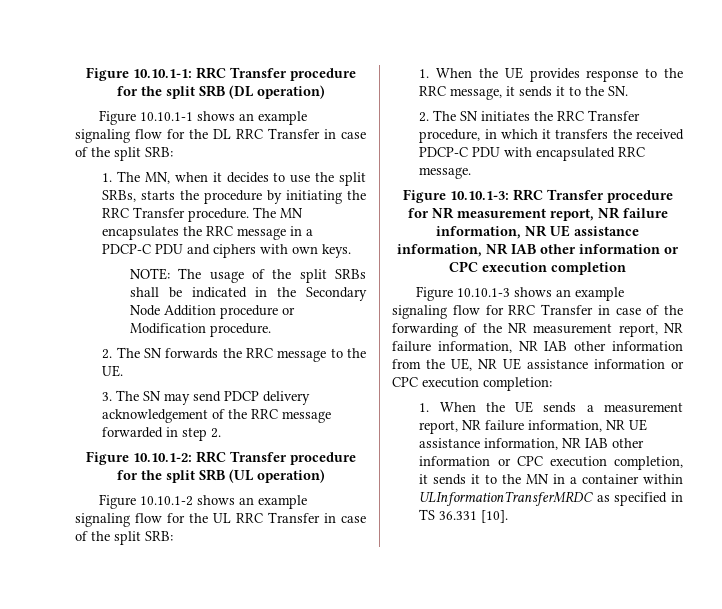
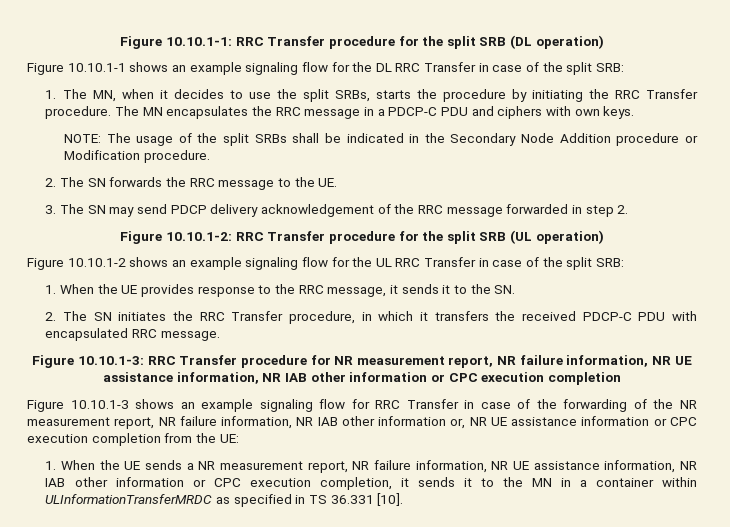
- Figure 10.10.1-3 shows an example signaling flow for RRC Transfer in case of the forwarding of the NR measurement report, NR failure information, NR IAB other information from the UE, NR UE assistance information or CPC execution completion:
+ Figure 10.10.1-3 shows an example signaling flow for RRC Transfer in case of the forwarding of the NR measurement report, NR failure information, NR IAB other information or, NR UE assistance information or CPC execution completion from the UE:
- 1. When the UE sends a measurement report, NR failure information, NR UE assistance information, NR IAB other information or CPC execution completion, it sends it to the MN in a container within ULInformationTransferMRDC as specified in TS 36.331 [10].
+ 1. When the UE sends a NR measurement report, NR failure information, NR UE assistance information, NR IAB other information or CPC execution completion, it sends it to the MN in a container within ULInformationTransferMRDC as specified in TS 36.331 [10].

